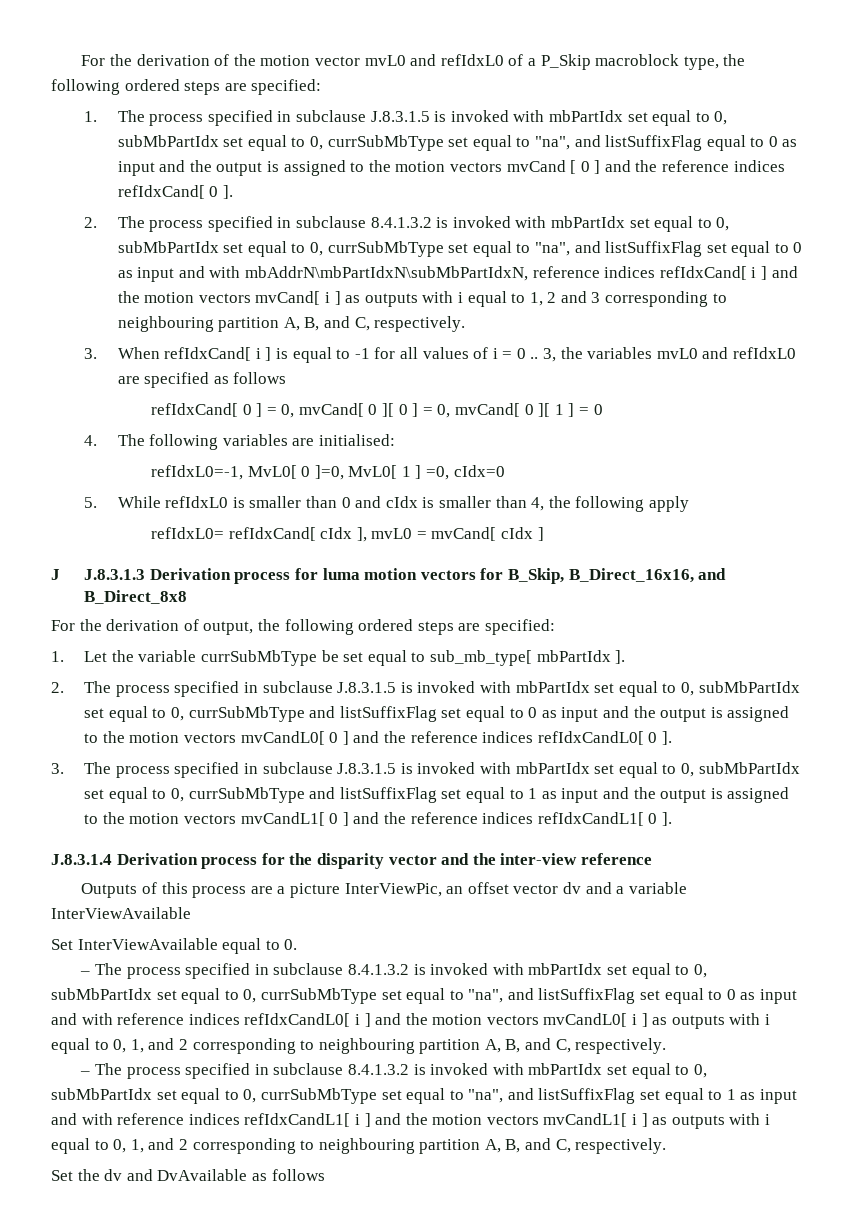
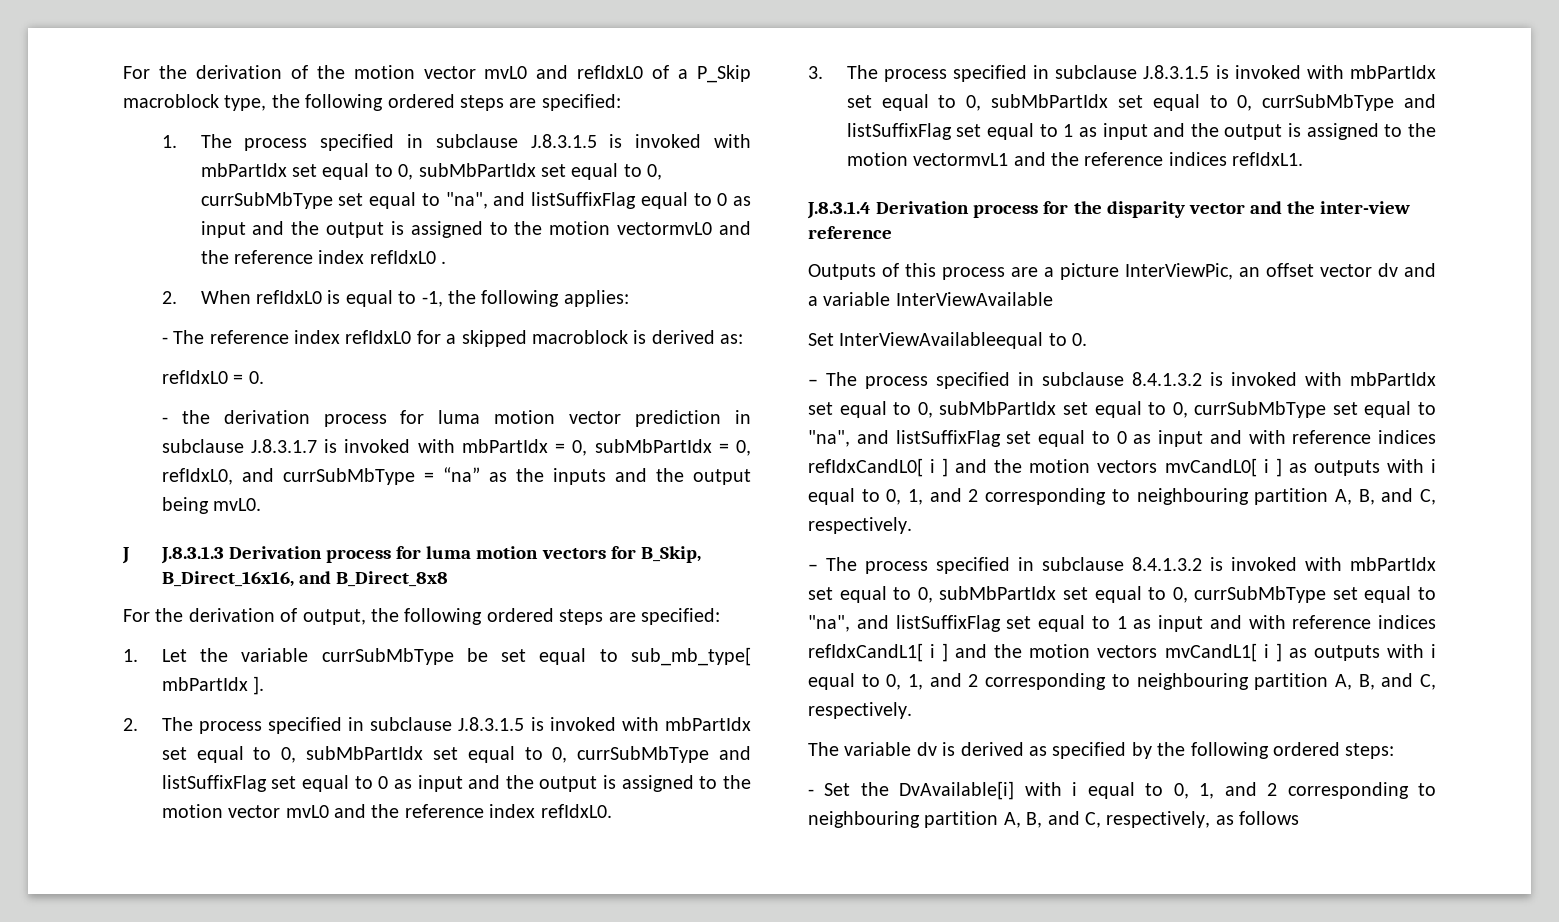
- 1. The process specified in subclause J.8.3.1.5 is invoked with mbPartIdx set equal to 0, subMbPartIdx set equal to 0, currSubMbType set equal to "na", and listSuffixFlag equal to 0 as input and the output is assigned to the motion vectors mvCand [ 0 ] and the reference indices refIdxCand[ 0 ].
- 2. The process specified in subclause 8.4.1.3.2 is invoked with mbPartIdx set equal to 0, subMbPartIdx set equal to 0, currSubMbType set equal to "na", and listSuffixFlag set equal to 0 as input and with mbAddrN\mbPartIdxN\subMbPartIdxN, reference indices refIdxCand[ i ] and the motion vectors mvCand[ i ] as outputs with i equal to 1, 2 and 3 corresponding to neighbouring partition A, B, and C, respectively.
- 3. When refIdxCand[ i ] is equal to -1 for all values of i = 0 .. 3, the variables mvL0 and refIdxL0 are specified as follows
- refIdxCand[ 0 ] = 0, mvCand[ 0 ][ 0 ] = 0, mvCand[ 0 ][ 1 ] = 0
- 4. The following variables are initialised:
- refIdxL0=-1, MvL0[ 0 ]=0, MvL0[ 1 ] =0, cIdx=0
- 5. While refIdxL0 is smaller than 0 and cIdx is smaller than 4, the following apply
- refIdxL0= refIdxCand[ cIdx ], mvL0 = mvCand[ cIdx ]
+ 1. The process specified in subclause J.8.3.1.5 is invoked with mbPartIdx set equal to 0, subMbPartIdx set equal to 0, currSubMbType set equal to "na", and listSuffixFlag equal to 0 as input and the output is assigned to the motion vectormvL0 and the reference index refIdxL0 .
+ 2. When refIdxL0 is equal to -1, the following applies:
+ - The reference index refIdxL0 for a skipped macroblock is derived as:
+ refIdxL0 = 0.
+ - the derivation process for luma motion vector prediction in subclause J.8.3.1.7 is invoked with mbPartIdx = 0, subMbPartIdx = 0, refIdxL0, and currSubMbType = “na” as the inputs and the output being mvL0.
- 2. The process specified in subclause J.8.3.1.5 is invoked with mbPartIdx set equal to 0, subMbPartIdx set equal to 0, currSubMbType and listSuffixFlag set equal to 0 as input and the output is assigned to the motion vectors mvCandL0[ 0 ] and the reference indices refIdxCandL0[ 0 ].
+ 2. The process specified in subclause J.8.3.1.5 is invoked with mbPartIdx set equal to 0, subMbPartIdx set equal to 0, currSubMbType and listSuffixFlag set equal to 0 as input and the output is assigned to the motion vector mvL0 and the reference index refIdxL0.
- 3. The process specified in subclause J.8.3.1.5 is invoked with mbPartIdx set equal to 0, subMbPartIdx set equal to 0, currSubMbType and listSuffixFlag set equal to 1 as input and the output is assigned to the motion vectors mvCandL1[ 0 ] and the reference indices refIdxCandL1[ 0 ].
+ 3. The process specified in subclause J.8.3.1.5 is invoked with mbPartIdx set equal to 0, subMbPartIdx set equal to 0, currSubMbType and listSuffixFlag set equal to 1 as input and the output is assigned to the motion vectormvL1 and the reference indices refIdxL1.
- Set InterViewAvailable equal to 0.
+ Set InterViewAvailableequal to 0.
- Set the dv and DvAvailable as follows
+ The variable dv is derived as specified by the following ordered steps:
+ - Set the DvAvailable[i] with i equal to 0, 1, and 2 corresponding to neighbouring partition A, B, and C, respectively, as follows

